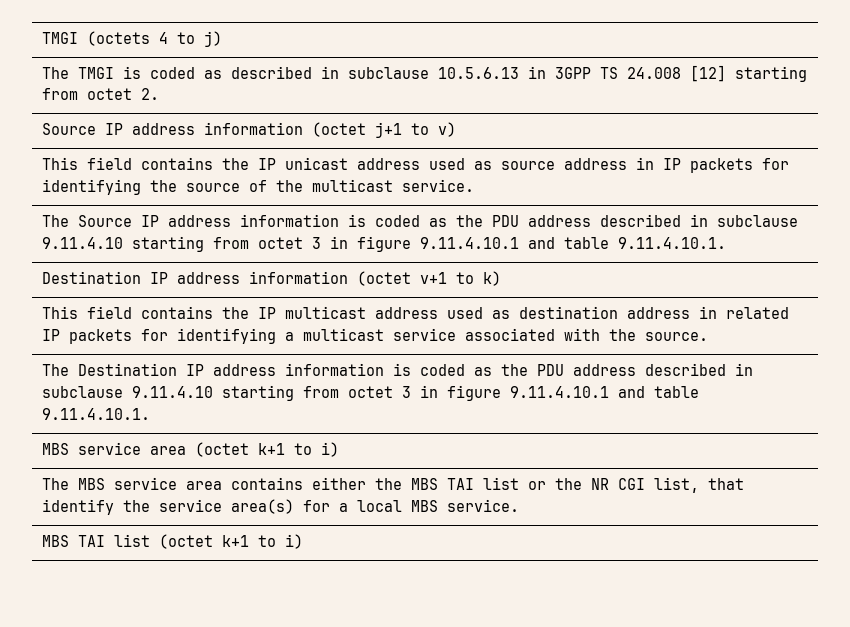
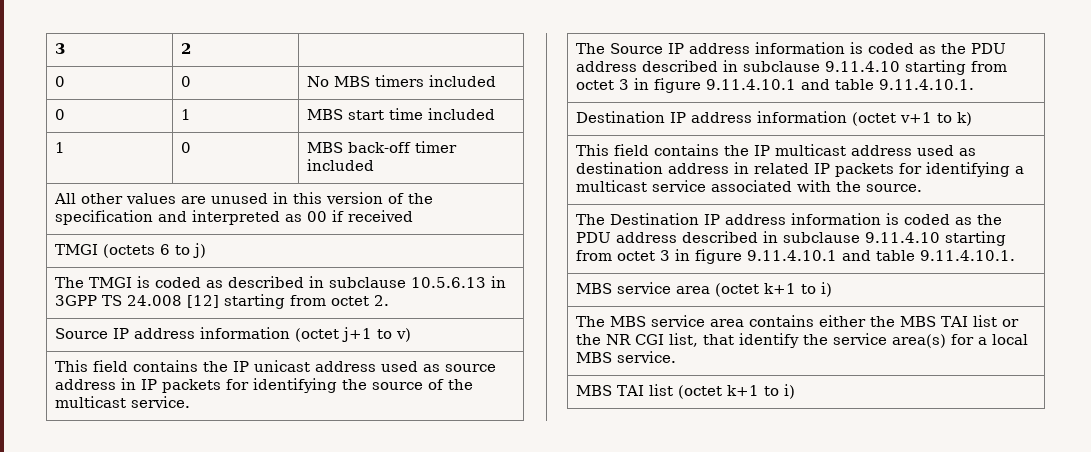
+ 3 | 2 |
+ 0 | 0 | No MBS timers included
+ 0 | 1 | MBS start time included
+ 1 | 0 | MBS back-off timer included
+ All other values are unused in this version of the specification and interpreted as 00 if received
- TMGI (octets 4 to j)
+ TMGI (octets 6 to j)

